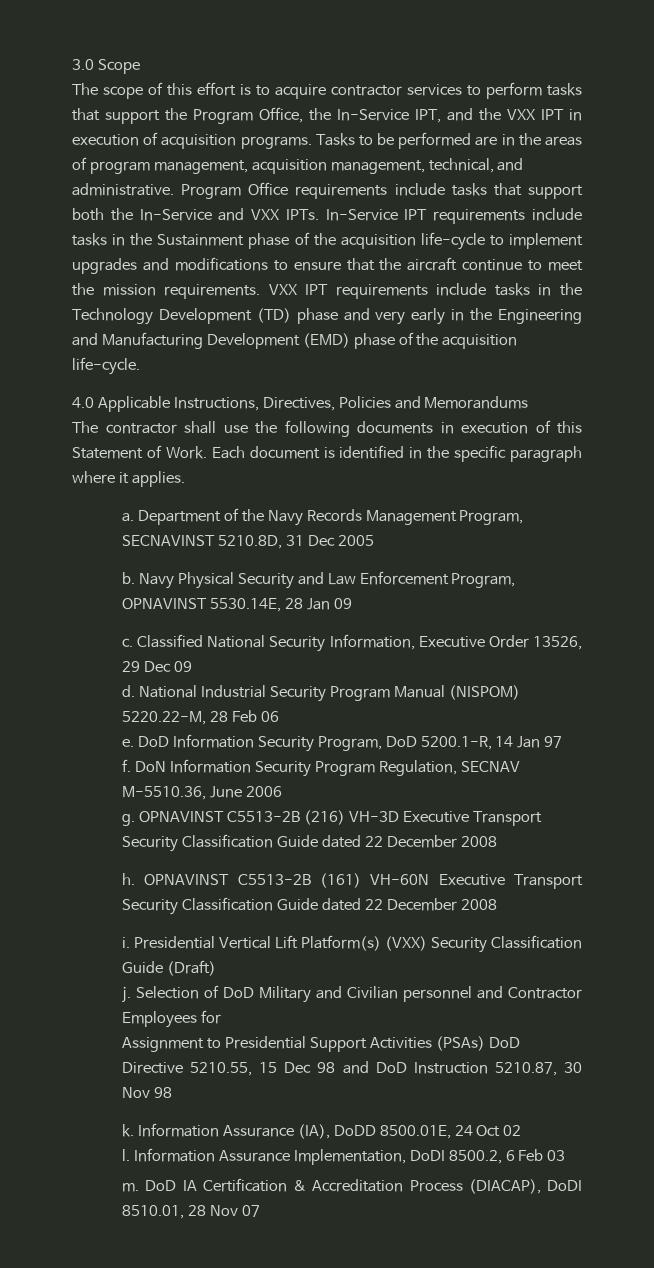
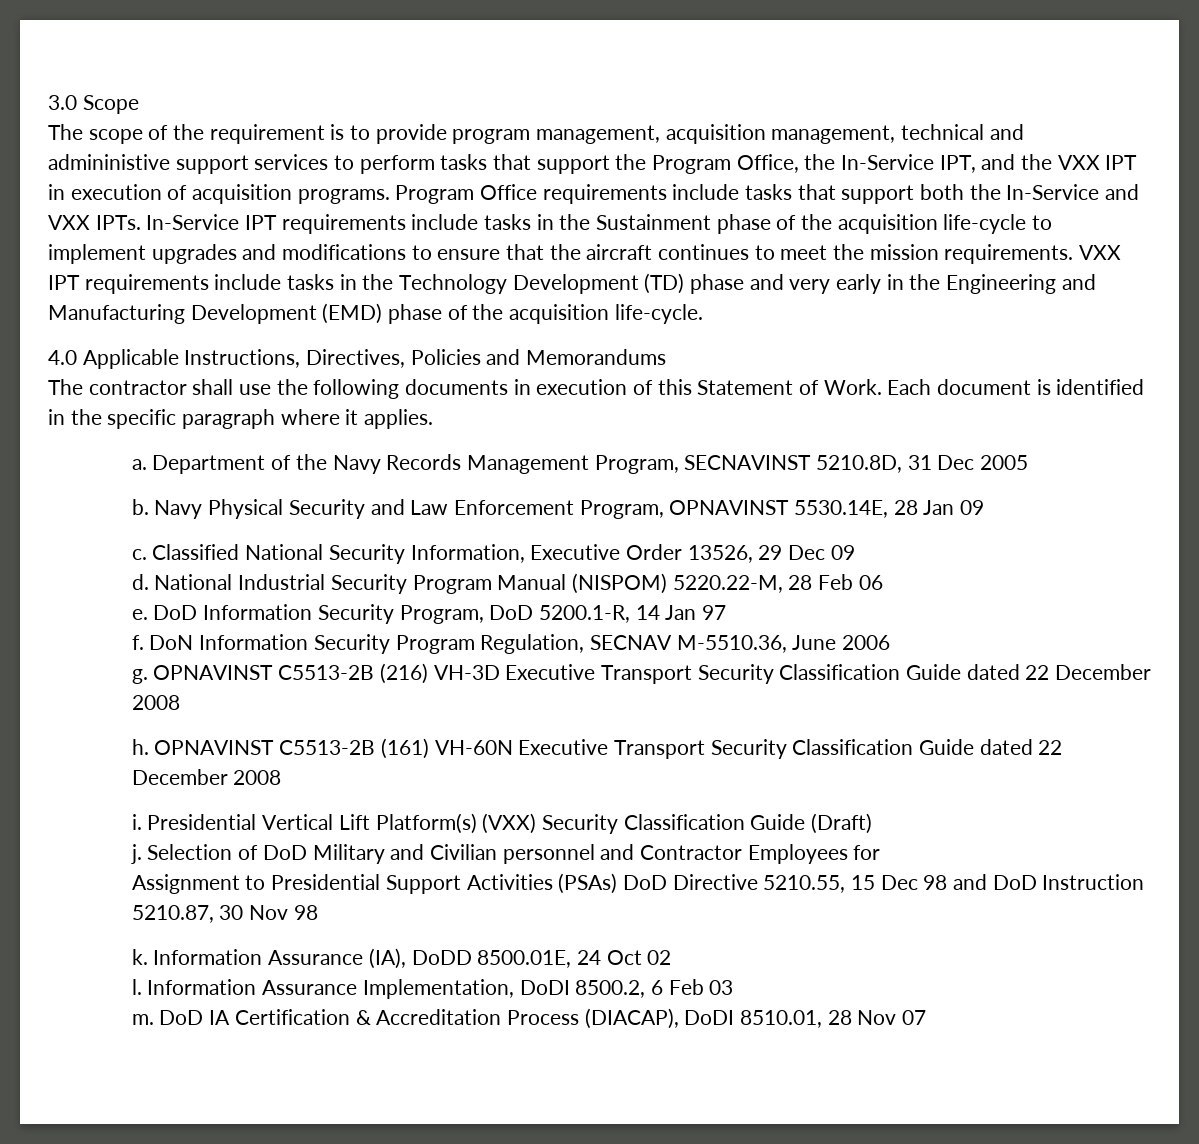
- The scope of this effort is to acquire contractor services to perform tasks that support the Program Office, the In-Service IPT, and the VXX IPT in execution of acquisition programs.
+ The scope of the requirement is to provide program management, acquisition management, technical and admininistive support services to perform tasks that support the Program Office, the In-Service IPT, and the VXX IPT in execution of acquisition programs.
- Tasks to be performed are in the areas of program management, acquisition management, technical, and administrative.
- In-Service IPT requirements include tasks in the Sustainment phase of the acquisition life-cycle to implement upgrades and modifications to ensure that the aircraft continue to meet the mission requirements.
+ In-Service IPT requirements include tasks in the Sustainment phase of the acquisition life-cycle to implement upgrades and modifications to ensure that the aircraft continues to meet the mission requirements.

